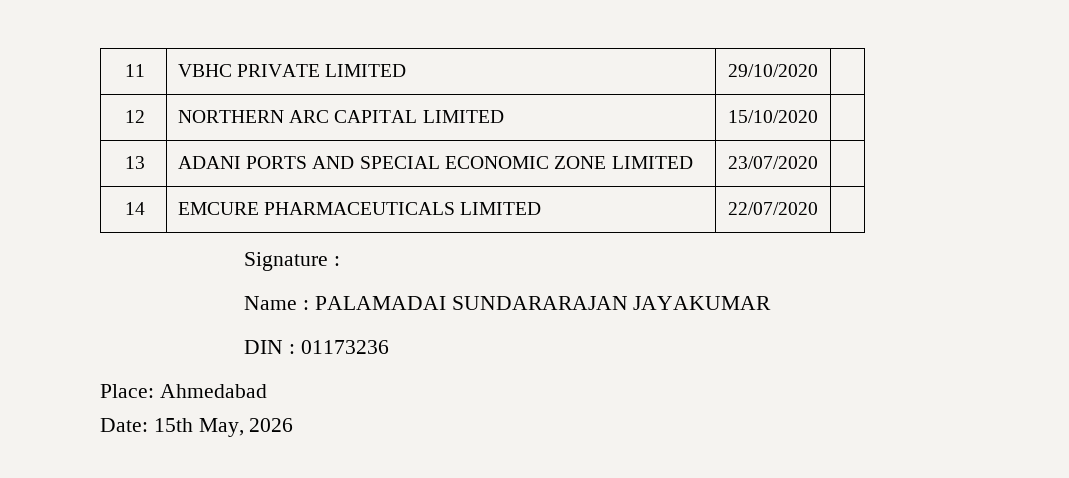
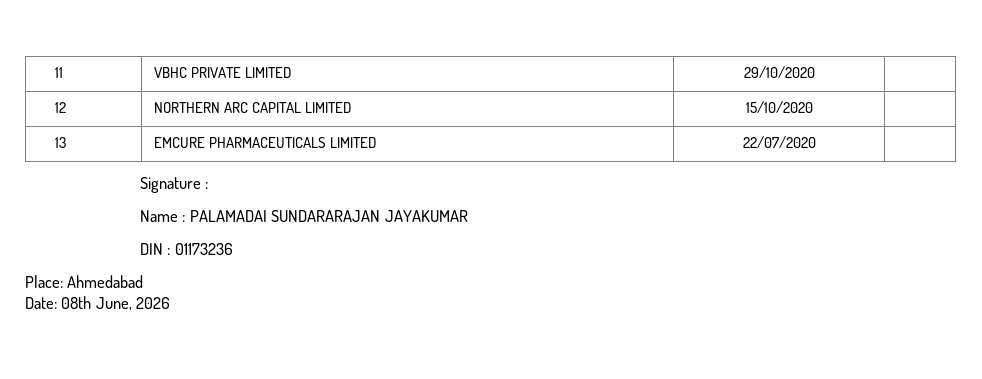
- 13 | ADANI PORTS AND SPECIAL ECONOMIC ZONE LIMITED | 23/07/2020 |
- 14 | EMCURE PHARMACEUTICALS LIMITED | 22/07/2020 |
+ 13 | EMCURE PHARMACEUTICALS LIMITED | 22/07/2020 |
- Date: 15th May, 2026
+ Date: 08th June, 2026

